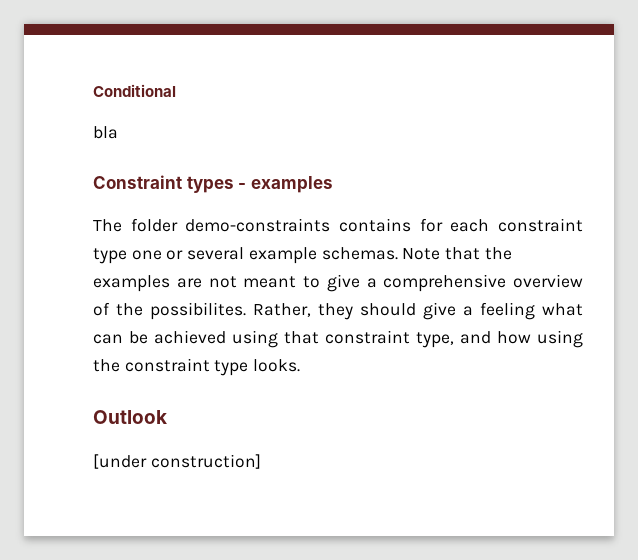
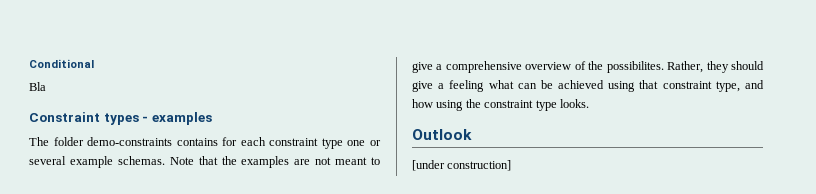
- bla
+ Bla

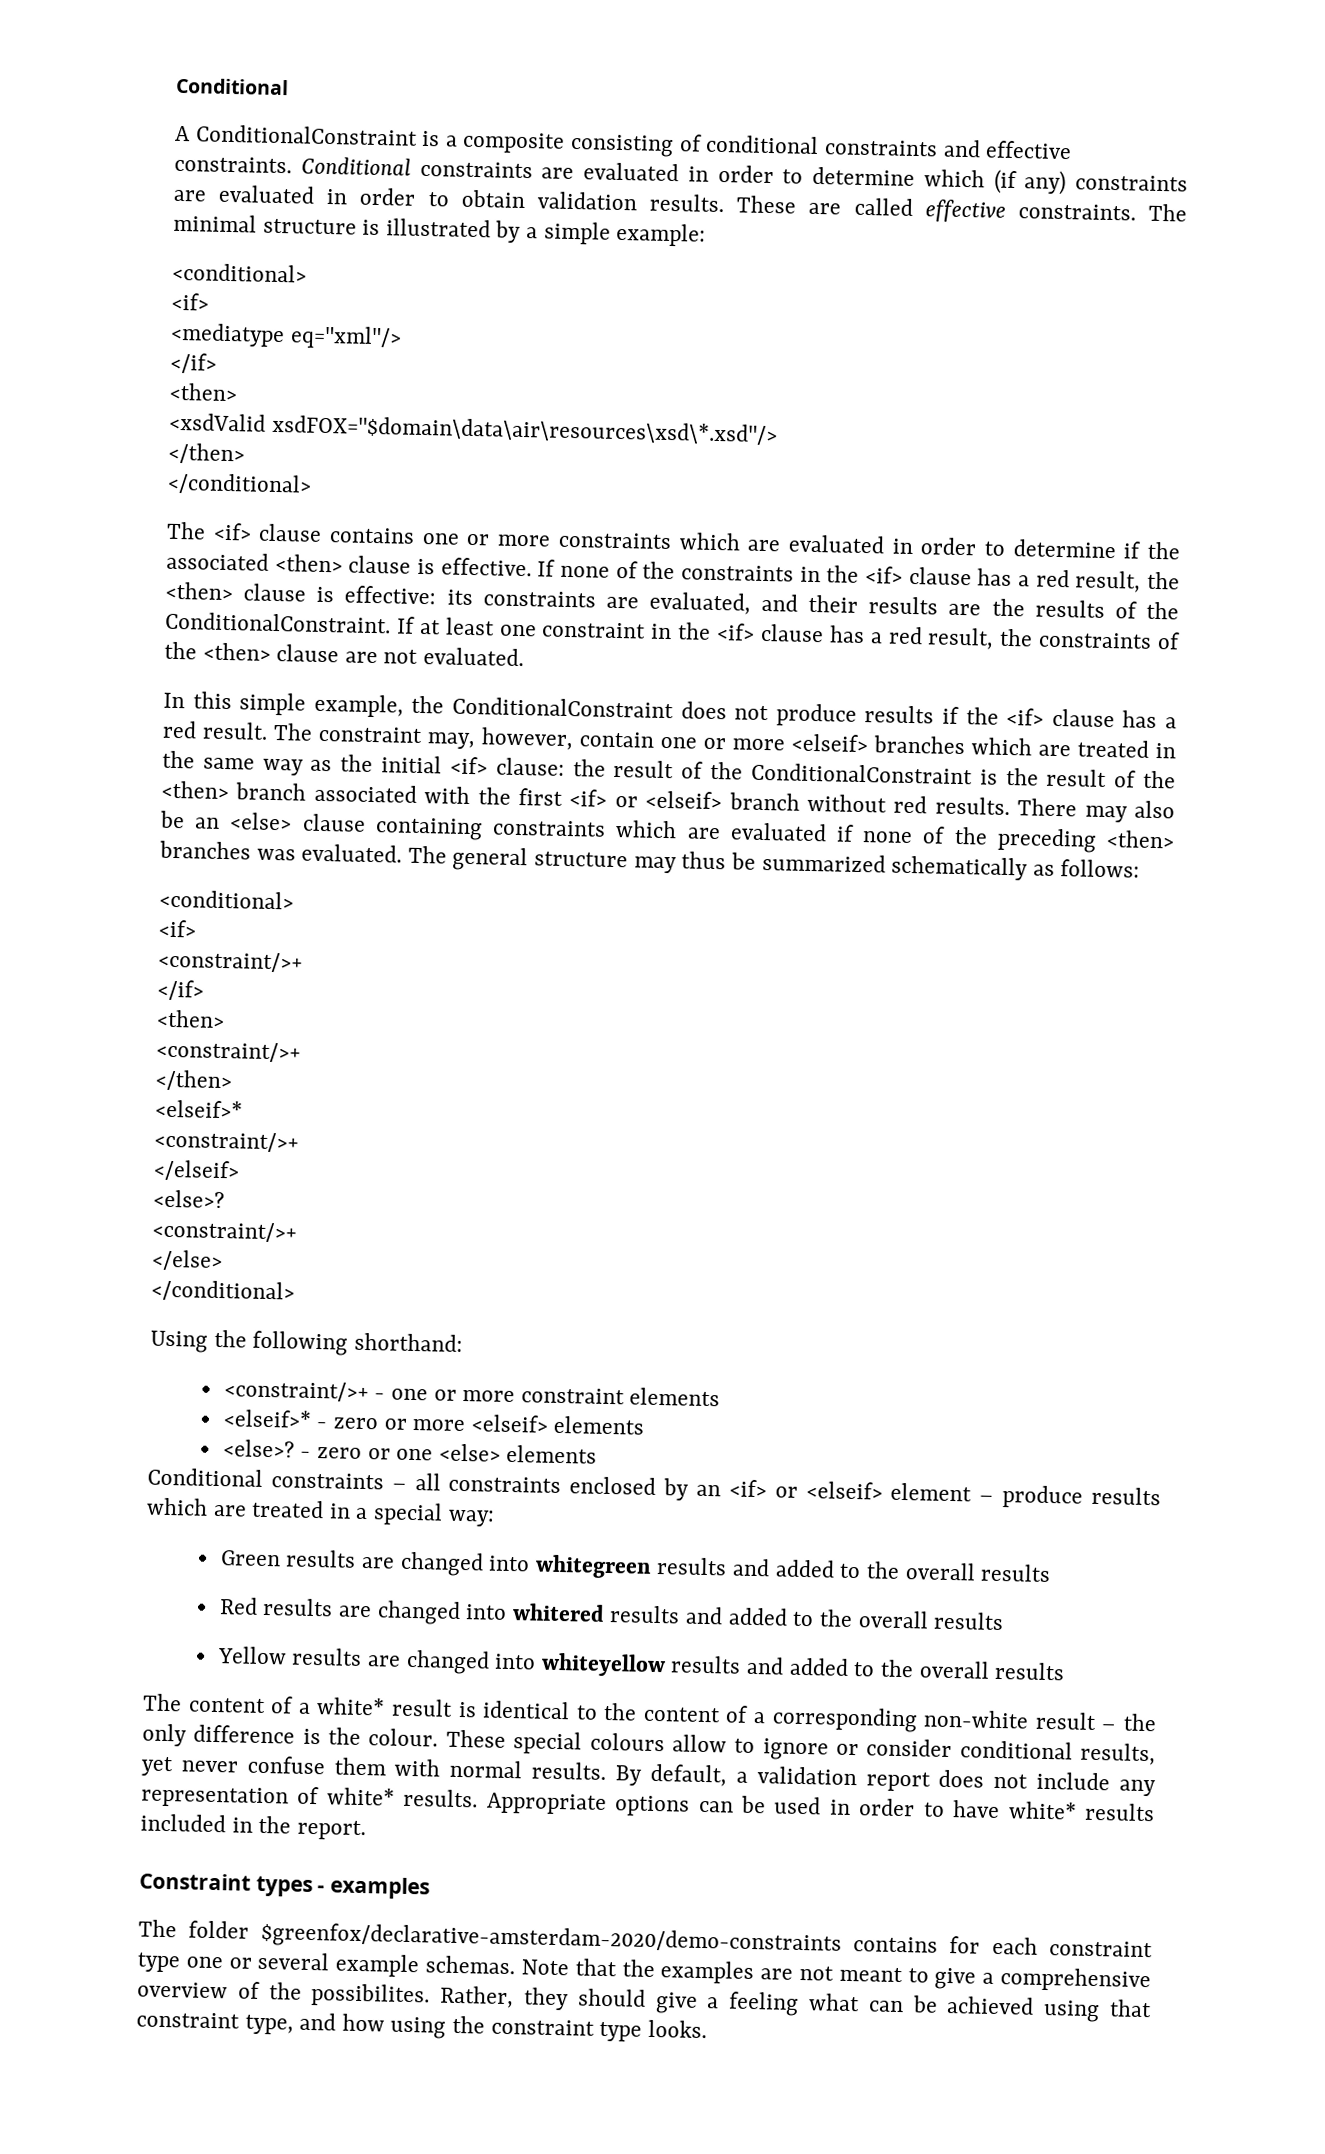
- Bla
+ A ConditionalConstraint is a composite consisting of conditional constraints and effective constraints. Conditional constraints are evaluated in order to determine which (if any) constraints are evaluated in order to obtain validation results. These are called effective constraints. The minimal structure is illustrated by a simple example:
+ <conditional>
+ <if>
+ <mediatype eq="xml"/>
+ </if>
+ <then>
+ <xsdValid xsdFOX="$domain\data\air\resources\xsd\*.xsd"/>
+ </then>
+ </conditional>
+ The <if> clause contains one or more constraints which are evaluated in order to determine if the associated <then> clause is effective. If none of the constraints in the <if> clause has a red result, the <then> clause is effective: its constraints are evaluated, and their results are the results of the ConditionalConstraint. If at least one constraint in the <if> clause has a red result, the constraints of the <then> clause are not evaluated.
+ In this simple example, the ConditionalConstraint does not produce results if the <if> clause has a red result. The constraint may, however, contain one or more <elseif> branches which are treated in the same way as the initial <if> clause: the result of the ConditionalConstraint is the result of the <then> branch associated with the first <if> or <elseif> branch without red results. There may also be an <else> clause containing constraints which are evaluated if none of the preceding <then> branches was evaluated. The general structure may thus be summarized schematically as follows:
+ <conditional>
+ <if>
+ <constraint/>+
+ </if>
+ <then>
+ <constraint/>+
+ </then>
+ <elseif>*
+ <constraint/>+
+ </elseif>
+ <else>?
+ <constraint/>+
+ </else>
+ </conditional>
+ Using the following shorthand:
+ <constraint/>+ - one or more constraint elements
+ <elseif>* - zero or more <elseif> elements
+ <else>? - zero or one <else> elements
+ Conditional constraints – all constraints enclosed by an <if> or <elseif> element – produce results which are treated in a special way:
+ Green results are changed into whitegreen results and added to the overall results
+ Red results are changed into whitered results and added to the overall results
+ Yellow results are changed into whiteyellow results and added to the overall results
+ The content of a white* result is identical to the content of a corresponding non-white result – the only difference is the colour. These special colours allow to ignore or consider conditional results, yet never confuse them with normal results. By default, a validation report does not include any representation of white* results. Appropriate options can be used in order to have white* results included in the report.
- The folder demo-constraints contains for each constraint type one or several example schemas.
+ The folder $greenfox/declarative-amsterdam-2020/demo-constraints contains for each constraint type one or several example schemas.
- Outlook
- [under construction]

